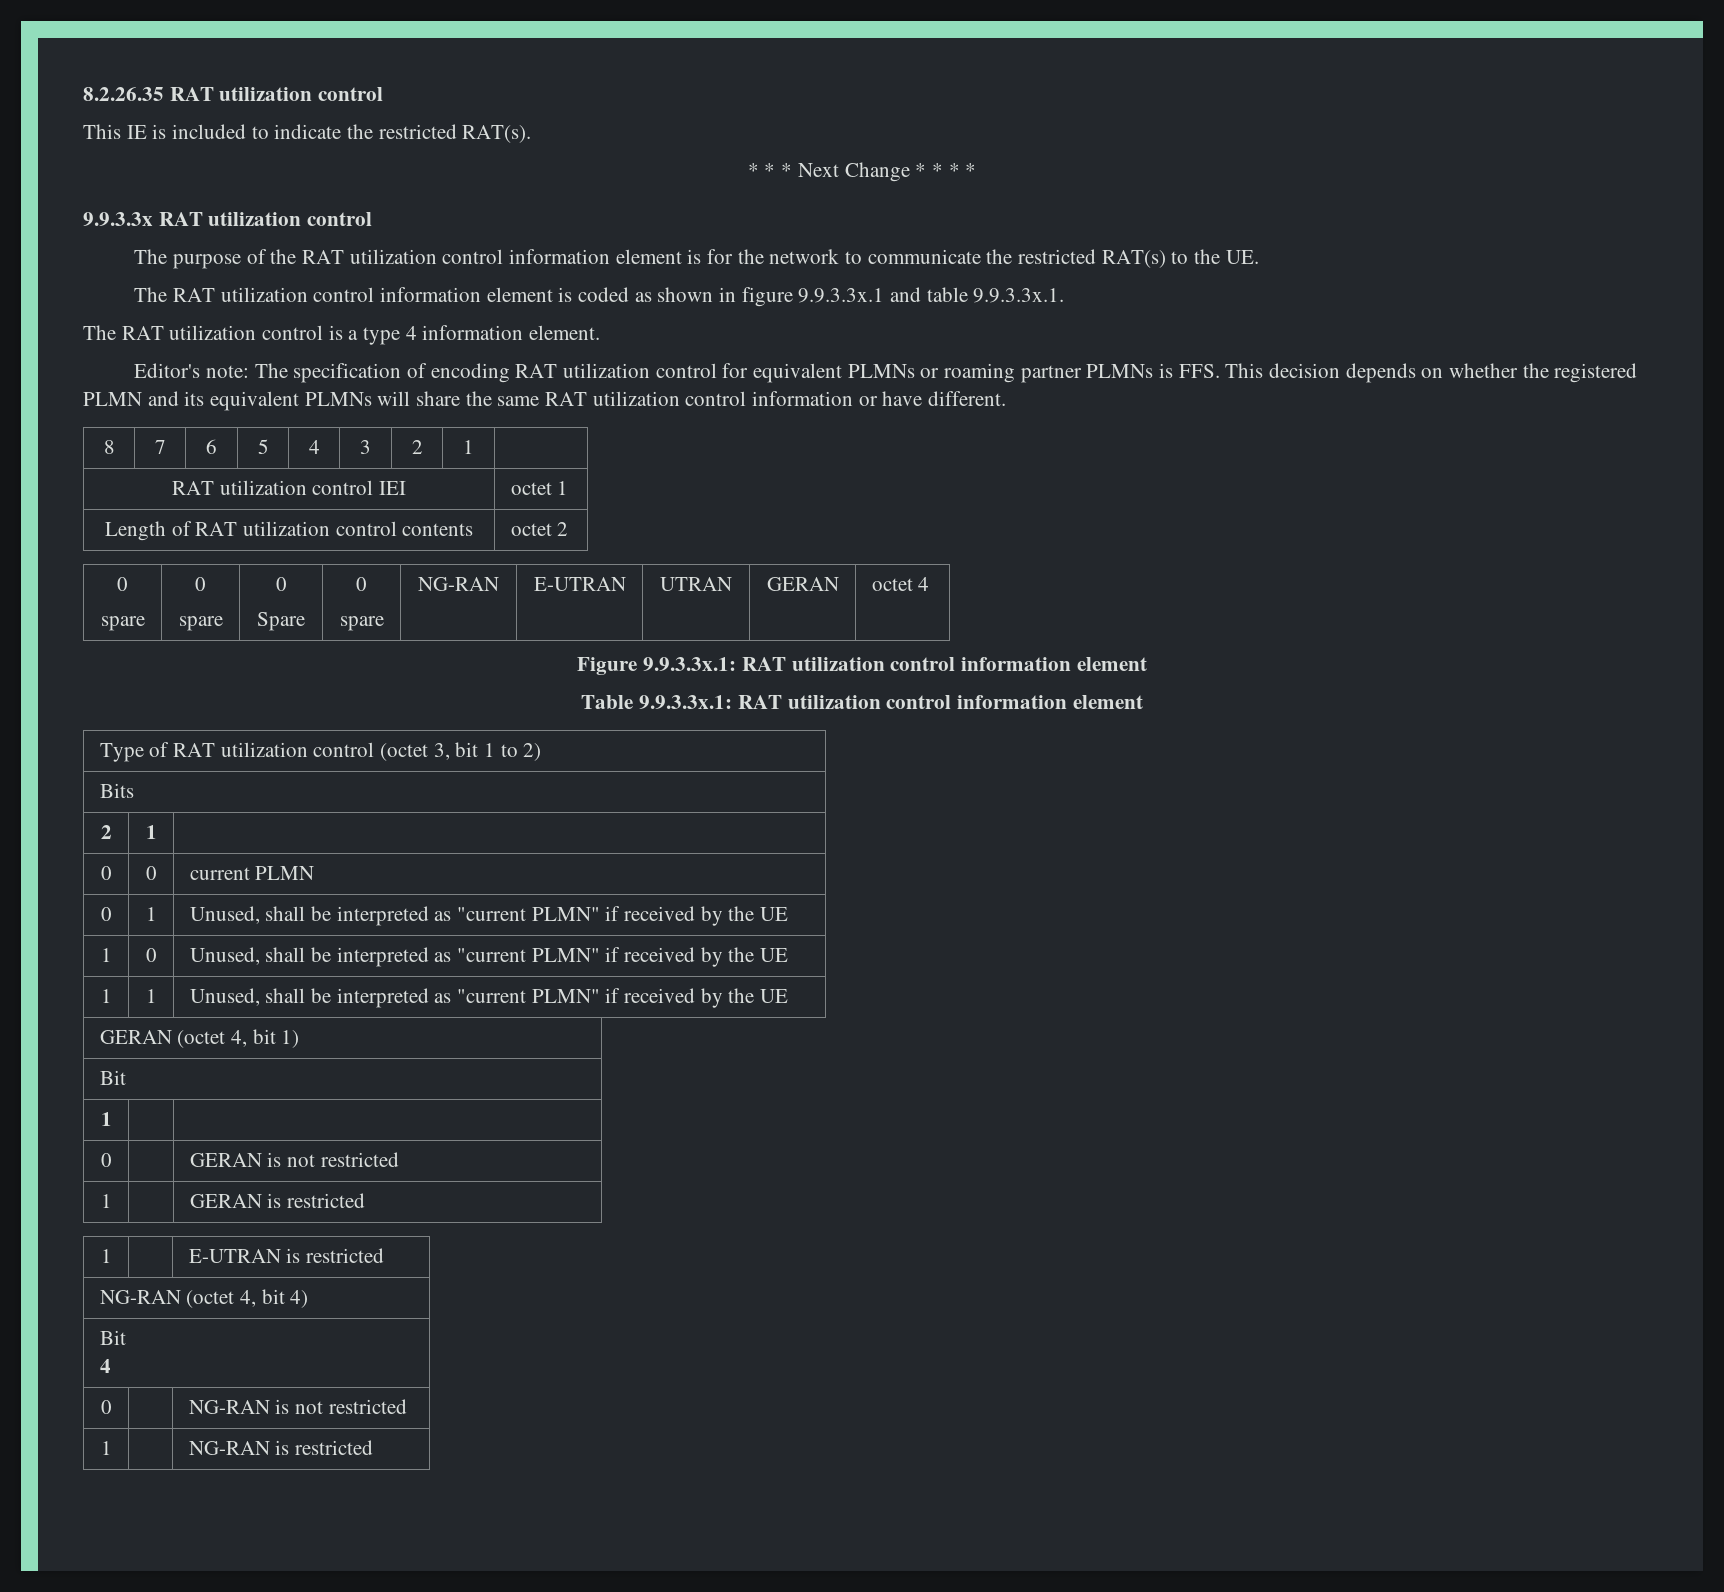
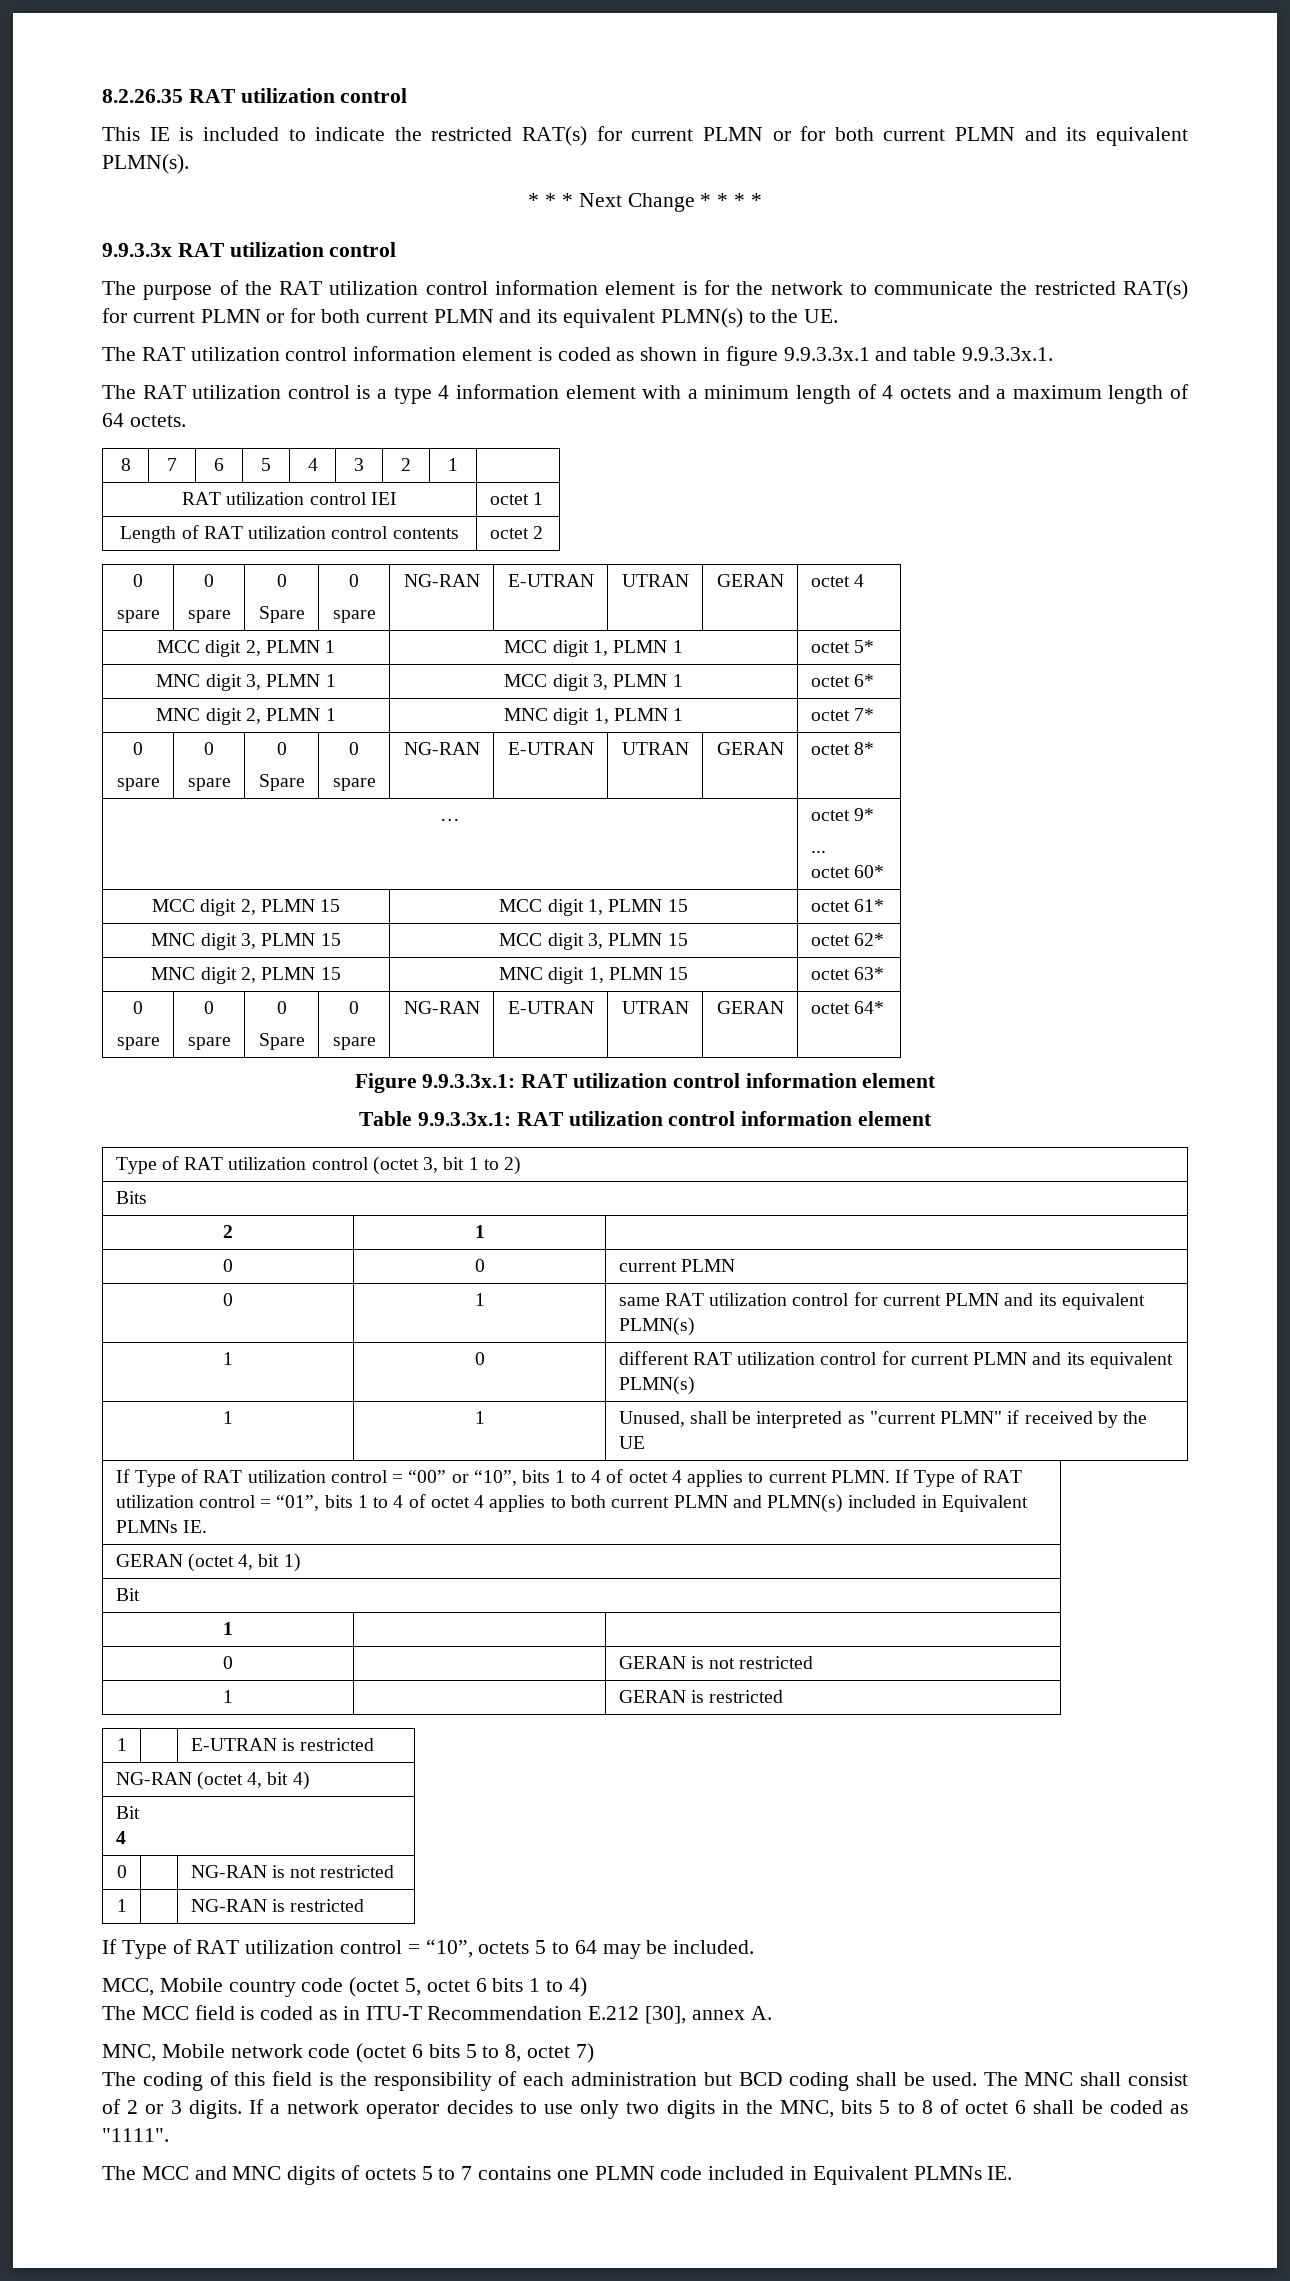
- This IE is included to indicate the restricted RAT(s).
+ This IE is included to indicate the restricted RAT(s) for current PLMN or for both current PLMN and its equivalent PLMN(s).
- The purpose of the RAT utilization control information element is for the network to communicate the restricted RAT(s) to the UE.
+ The purpose of the RAT utilization control information element is for the network to communicate the restricted RAT(s) for current PLMN or for both current PLMN and its equivalent PLMN(s) to the UE.
- The RAT utilization control is a type 4 information element.
- Editor's note: The specification of encoding RAT utilization control for equivalent PLMNs or roaming partner PLMNs is FFS. This decision depends on whether the registered PLMN and its equivalent PLMNs will share the same RAT utilization control information or have different.
+ The RAT utilization control is a type 4 information element with a minimum length of 4 octets and a maximum length of 64 octets.
+ MCC digit 2, PLMN 1 | MCC digit 1, PLMN 1 | octet 5*
+ MNC digit 3, PLMN 1 | MCC digit 3, PLMN 1 | octet 6*
+ MNC digit 2, PLMN 1 | MNC digit 1, PLMN 1 | octet 7*
+ 0
+ spare | 0
+ spare | 0
+ Spare | 0
+ spare | NG-RAN | E-UTRAN | UTRAN | GERAN | octet 8*
+ … | octet 9*
+ ...
+ octet 60*
+ MCC digit 2, PLMN 15 | MCC digit 1, PLMN 15 | octet 61*
+ MNC digit 3, PLMN 15 | MCC digit 3, PLMN 15 | octet 62*
+ MNC digit 2, PLMN 15 | MNC digit 1, PLMN 15 | octet 63*
+ 0
+ spare | 0
+ spare | 0
+ Spare | 0
+ spare | NG-RAN | E-UTRAN | UTRAN | GERAN | octet 64*
- 0 | 1 | Unused, shall be interpreted as "current PLMN" if received by the UE
- 1 | 0 | Unused, shall be interpreted as "current PLMN" if received by the UE
+ 0 | 1 | same RAT utilization control for current PLMN and its equivalent PLMN(s)
+ 1 | 0 | different RAT utilization control for current PLMN and its equivalent PLMN(s)
+ If Type of RAT utilization control = “00” or “10”, bits 1 to 4 of octet 4 applies to current PLMN. If Type of RAT utilization control = “01”, bits 1 to 4 of octet 4 applies to both current PLMN and PLMN(s) included in Equivalent PLMNs IE.
+ If Type of RAT utilization control = “10”, octets 5 to 64 may be included.
+ MCC, Mobile country code (octet 5, octet 6 bits 1 to 4)
+ The MCC field is coded as in ITU-T Recommendation E.212 [30], annex A.
+ MNC, Mobile network code (octet 6 bits 5 to 8, octet 7)
+ The coding of this field is the responsibility of each administration but BCD coding shall be used. The MNC shall consist of 2 or 3 digits. If a network operator decides to use only two digits in the MNC, bits 5 to 8 of octet 6 shall be coded as "1111".
+ The MCC and MNC digits of octets 5 to 7 contains one PLMN code included in Equivalent PLMNs IE.

